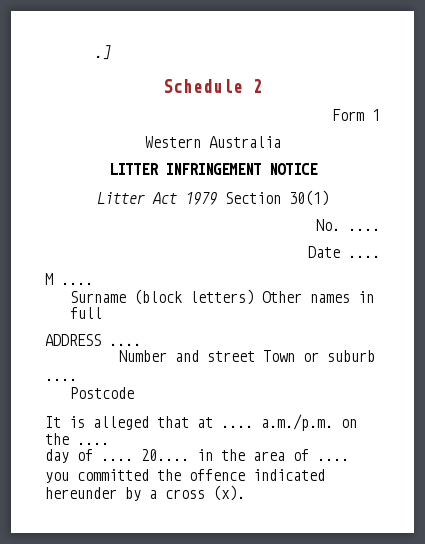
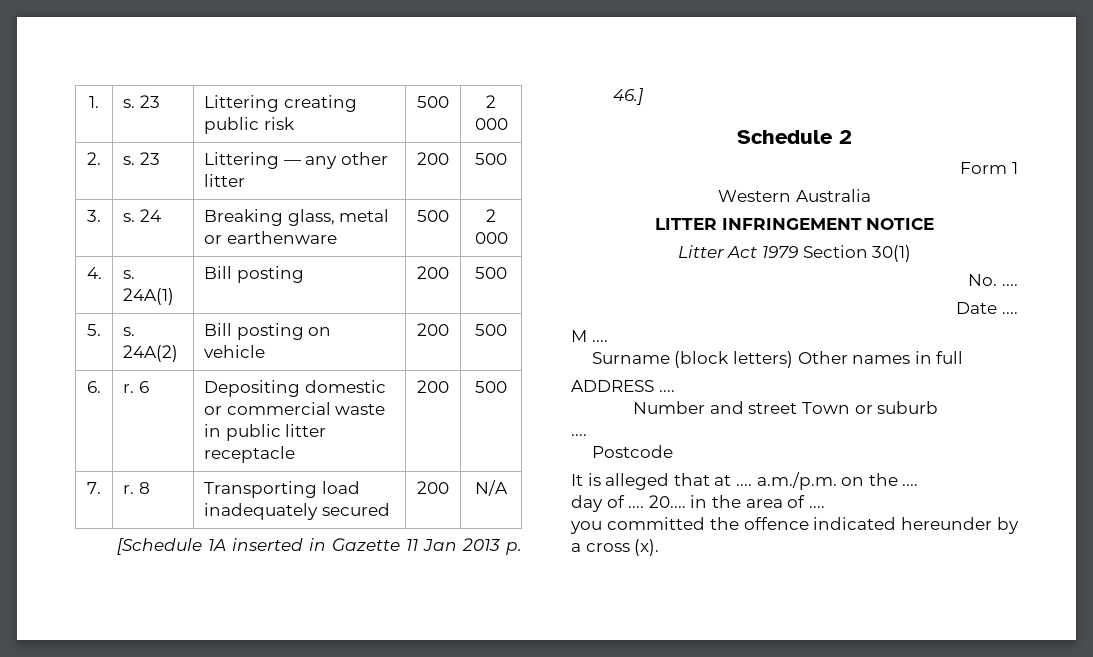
- .]
+ 1. | s. 23 | Littering creating public risk | 500 | 2 000
+ 2. | s. 23 | Littering — any other litter | 200 | 500
+ 3. | s. 24 | Breaking glass, metal or earthenware | 500 | 2 000
+ 4. | s. 24A(1) | Bill posting | 200 | 500
+ 5. | s. 24A(2) | Bill posting on vehicle | 200 | 500
+ 6. | r. 6 | Depositing domestic or commercial waste in public litter receptacle | 200 | 500
+ 7. | r. 8 | Transporting load inadequately secured | 200 | N/A
+ [Schedule 1A inserted in Gazette 11 Jan 2013 p. 46.]

